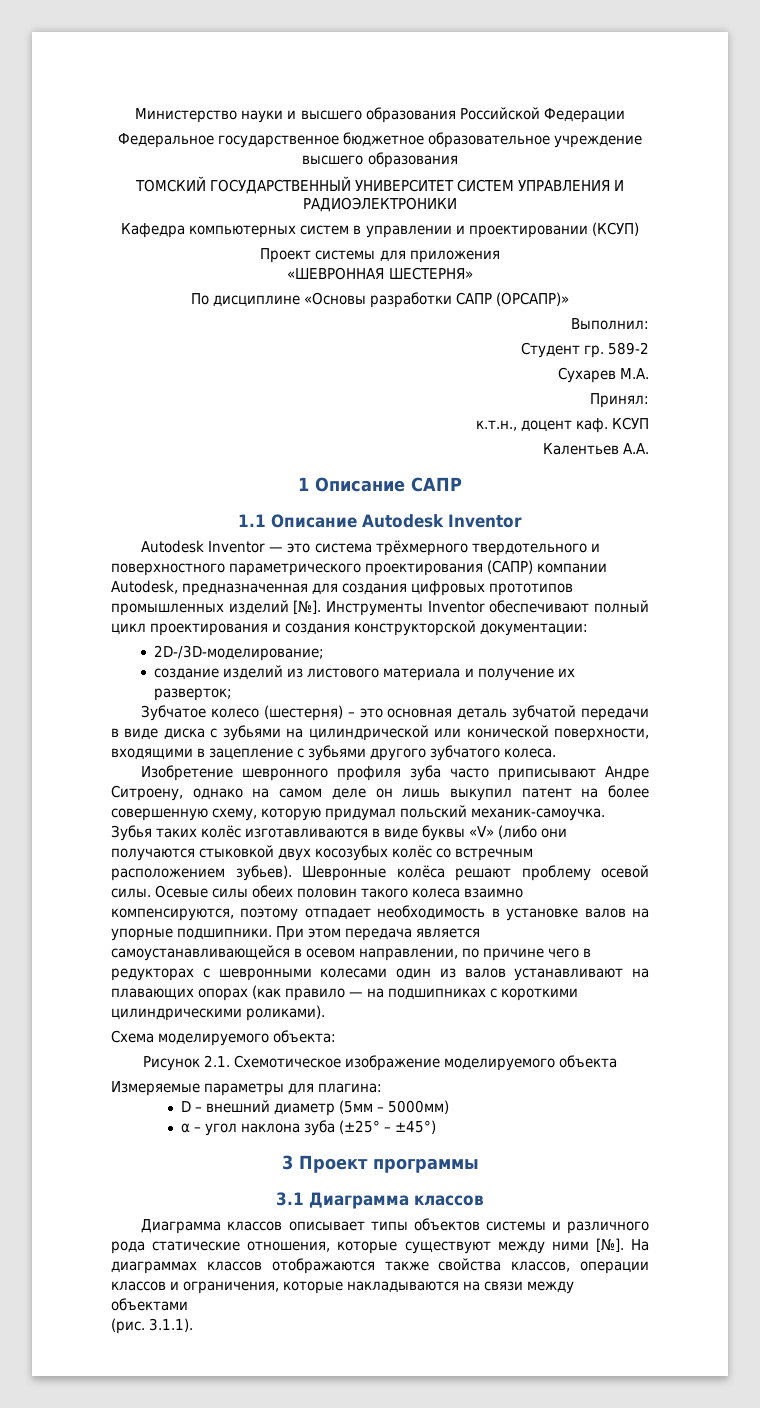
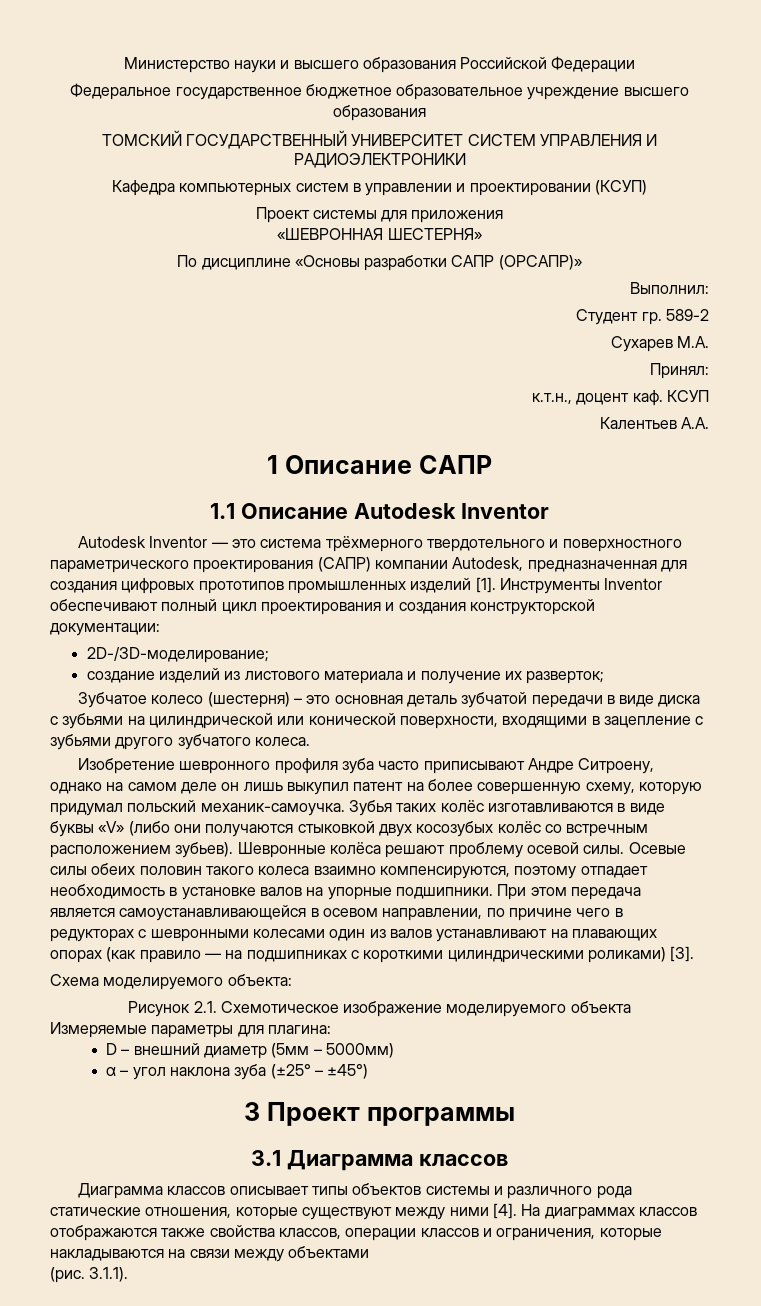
- Autodesk Inventor — это система трёхмерного твердотельного и поверхностного параметрического проектирования (САПР) компании Autodesk, предназначенная для создания цифровых прототипов промышленных изделий [№].
+ Autodesk Inventor — это система трёхмерного твердотельного и поверхностного параметрического проектирования (САПР) компании Autodesk, предназначенная для создания цифровых прототипов промышленных изделий [1].
- При этом передача является самоустанавливающейся в осевом направлении, по причине чего в редукторах с шевронными колесами один из валов устанавливают на плавающих опорах (как правило — на подшипниках с короткими цилиндрическими роликами).
+ При этом передача является самоустанавливающейся в осевом направлении, по причине чего в редукторах с шевронными колесами один из валов устанавливают на плавающих опорах (как правило — на подшипниках с короткими цилиндрическими роликами) [3].
- Диаграмма классов описывает типы объектов системы и различного рода статические отношения, которые существуют между ними [№].
+ Диаграмма классов описывает типы объектов системы и различного рода статические отношения, которые существуют между ними [4].

